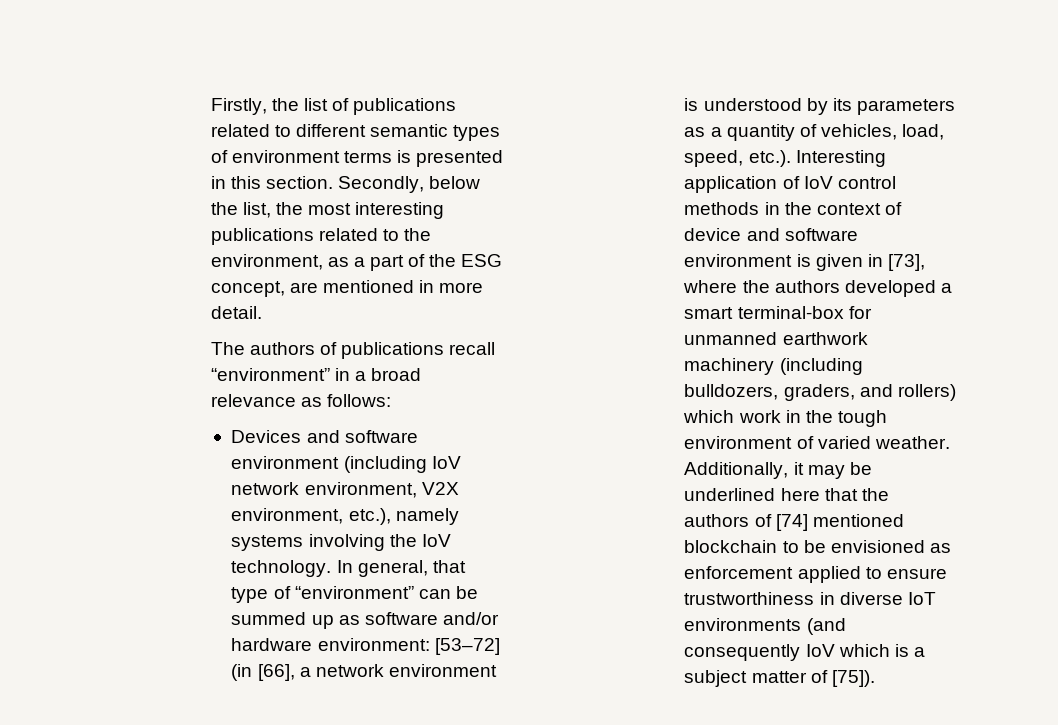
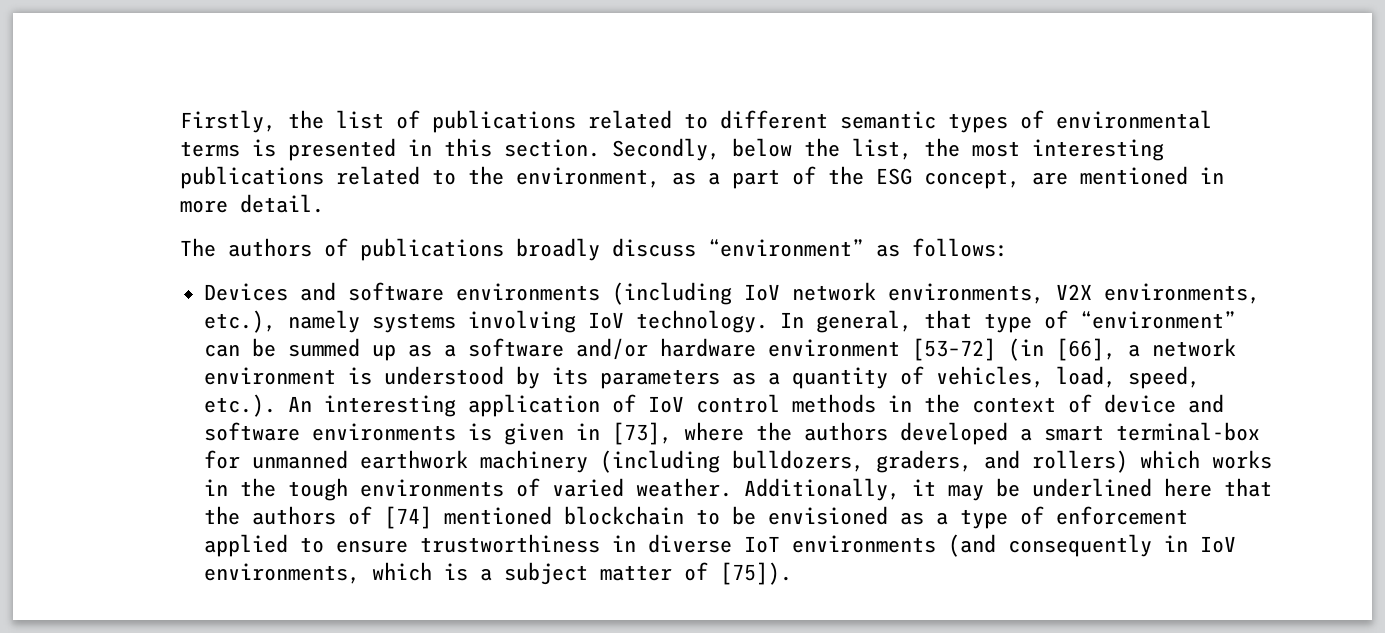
- Firstly, the list of publications related to different semantic types of environment terms is presented in this section.
+ Firstly, the list of publications related to different semantic types of environmental terms is presented in this section.
- The authors of publications recall “environment” in a broad relevance as follows:
+ The authors of publications broadly discuss “environment” as follows:
- Devices and software environment (including IoV network environment, V2X environment, etc.), namely systems involving the IoV technology.
+ Devices and software environments (including IoV network environments, V2X environments, etc.), namely systems involving IoV technology.
- In general, that type of “environment” can be summed up as software and/or hardware environment: [53–72] (in [66], a network environment is understood by its parameters as a quantity of vehicles, load, speed, etc.). Interesting application of IoV control methods in the context of device and software environment is given in [73], where the authors developed a smart terminal-box for unmanned earthwork machinery (including bulldozers, graders, and rollers) which work in the tough environment of varied weather.
+ In general, that type of “environment” can be summed up as a software and/or hardware environment [53–72] (in [66], a network environment is understood by its parameters as a quantity of vehicles, load, speed, etc.). An interesting application of IoV control methods in the context of device and software environments is given in [73], where the authors developed a smart terminal-box for unmanned earthwork machinery (including bulldozers, graders, and rollers) which works in the tough environments of varied weather.
- Additionally, it may be underlined here that the authors of [74] mentioned blockchain to be envisioned as enforcement applied to ensure trustworthiness in diverse IoT environments (and consequently IoV which is a subject matter of [75]).
+ Additionally, it may be underlined here that the authors of [74] mentioned blockchain to be envisioned as a type of enforcement applied to ensure trustworthiness in diverse IoT environments (and consequently in IoV environments, which is a subject matter of [75]).

